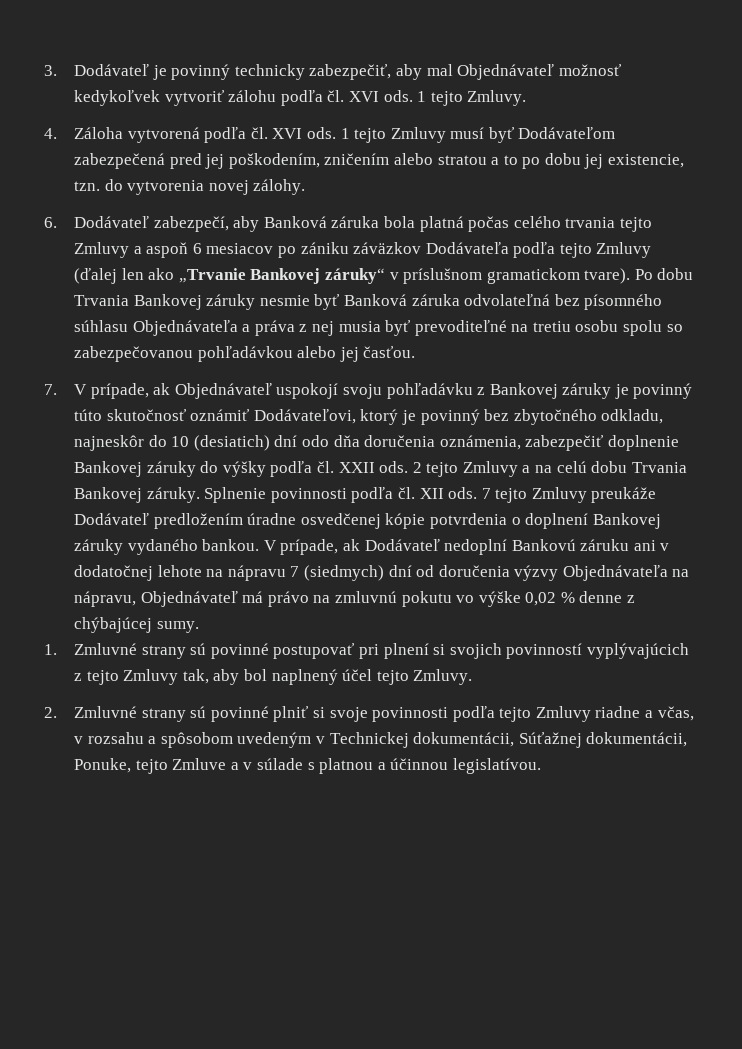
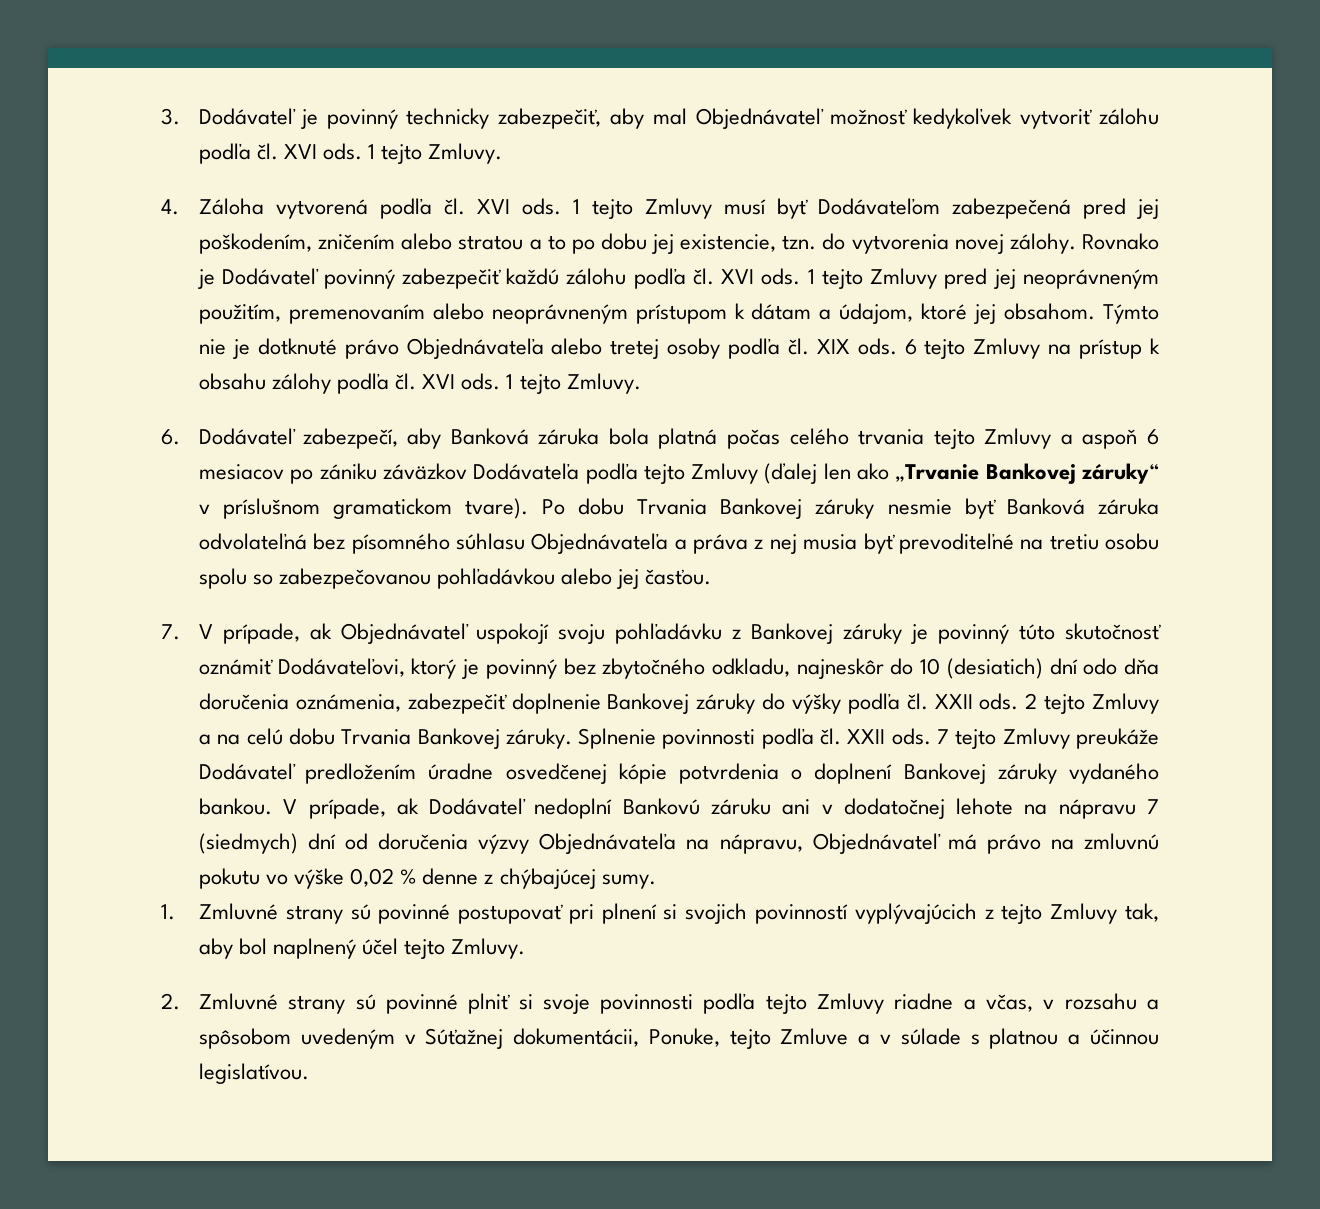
+ Rovnako je Dodávateľ povinný zabezpečiť každú zálohu podľa čl. XVI ods. 1 tejto Zmluvy pred jej neoprávneným použitím, premenovaním alebo neoprávneným prístupom k dátam a údajom, ktoré jej obsahom. Týmto nie je dotknuté právo Objednávateľa alebo tretej osoby podľa čl. XIX ods. 6 tejto Zmluvy na prístup k obsahu zálohy podľa čl. XVI ods. 1 tejto Zmluvy.
- Splnenie povinnosti podľa čl. XII ods.
+ Splnenie povinnosti podľa čl. XXII ods.
- 2. Zmluvné strany sú povinné plniť si svoje povinnosti podľa tejto Zmluvy riadne a včas, v rozsahu a spôsobom uvedeným v Technickej dokumentácii, Súťažnej dokumentácii, Ponuke, tejto Zmluve a v súlade s platnou a účinnou legislatívou.
+ 2. Zmluvné strany sú povinné plniť si svoje povinnosti podľa tejto Zmluvy riadne a včas, v rozsahu a spôsobom uvedeným v Súťažnej dokumentácii, Ponuke, tejto Zmluve a v súlade s platnou a účinnou legislatívou.

